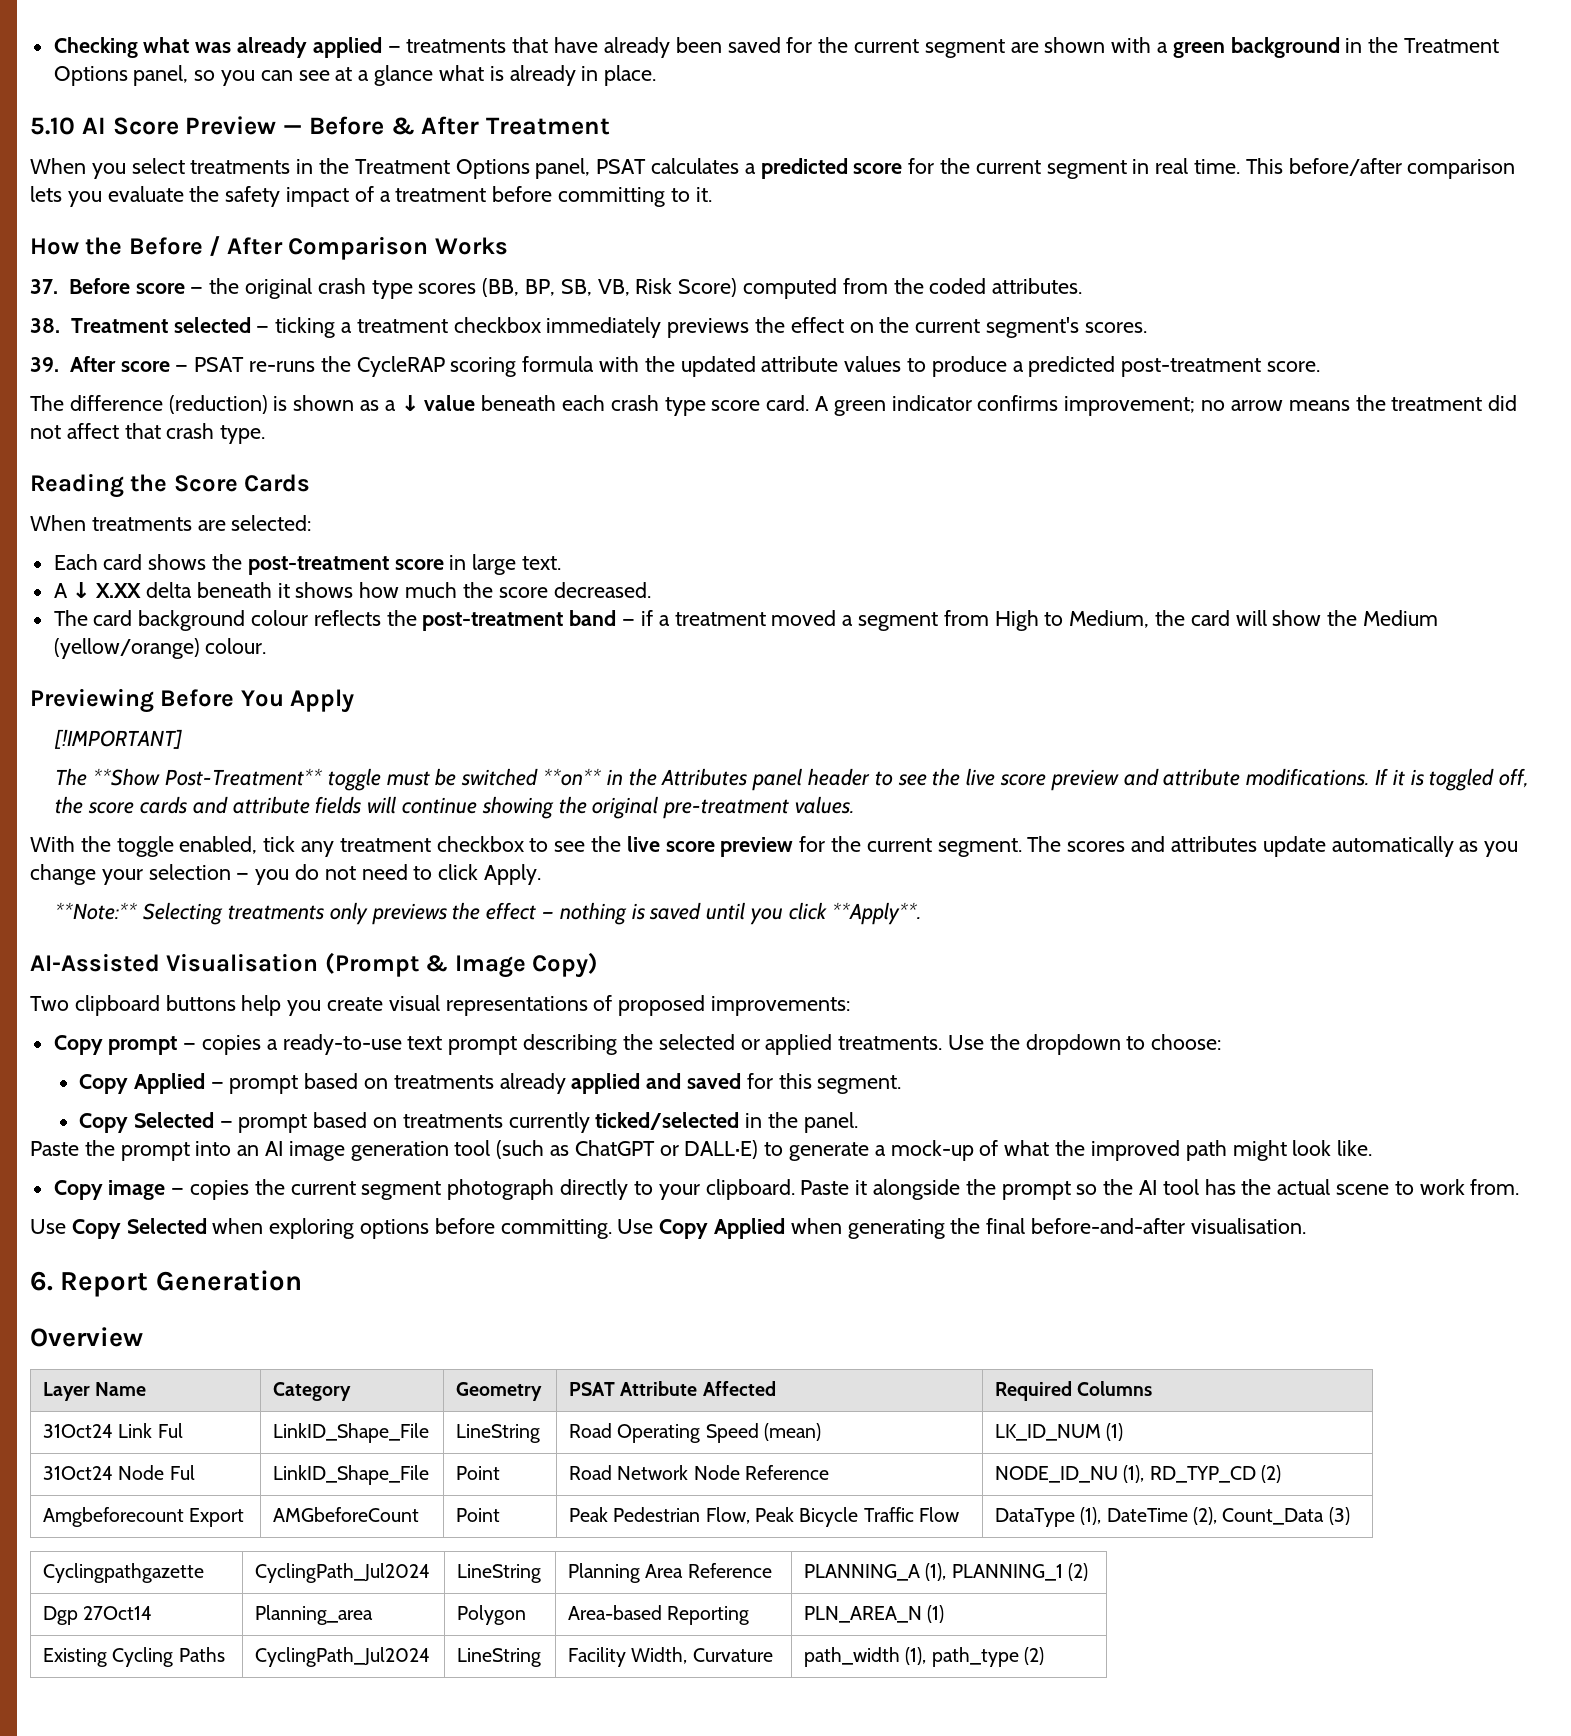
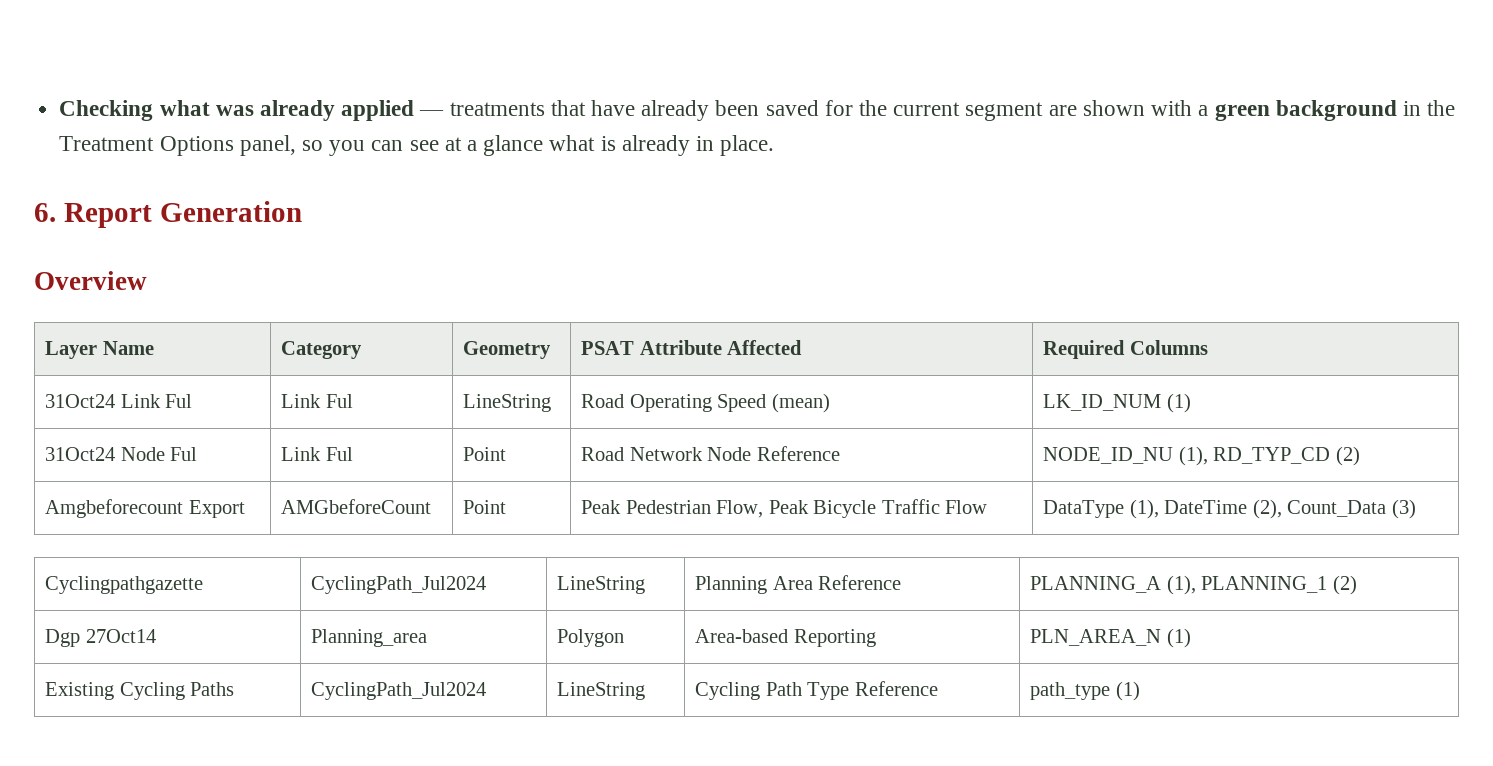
- 5.10 AI Score Preview — Before & After Treatment
- When you select treatments in the Treatment Options panel, PSAT calculates a predicted score for the current segment in real time. This before/after comparison lets you evaluate the safety impact of a treatment before committing to it.
- How the Before / After Comparison Works
- 37. Before score — the original crash type scores (BB, BP, SB, VB, Risk Score) computed from the coded attributes.
- 38. Treatment selected — ticking a treatment checkbox immediately previews the effect on the current segment's scores.
- 39. After score — PSAT re-runs the CycleRAP scoring formula with the updated attribute values to produce a predicted post-treatment score.
- The difference (reduction) is shown as a ↓ value beneath each crash type score card. A green indicator confirms improvement; no arrow means the treatment did not affect that crash type.
- Reading the Score Cards
- When treatments are selected:
- Each card shows the post-treatment score in large text.
- A ↓ X.XX delta beneath it shows how much the score decreased.
- The card background colour reflects the post-treatment band — if a treatment moved a segment from High to Medium, the card will show the Medium (yellow/orange) colour.
- Previewing Before You Apply
- [!IMPORTANT]
- The **Show Post-Treatment** toggle must be switched **on** in the Attributes panel header to see the live score preview and attribute modifications. If it is toggled off, the score cards and attribute fields will continue showing the original pre-treatment values.
- With the toggle enabled, tick any treatment checkbox to see the live score preview for the current segment. The scores and attributes update automatically as you change your selection — you do not need to click Apply.
- **Note:** Selecting treatments only previews the effect — nothing is saved until you click **Apply**.
- AI-Assisted Visualisation (Prompt & Image Copy)
- Two clipboard buttons help you create visual representations of proposed improvements:
- Copy prompt — copies a ready-to-use text prompt describing the selected or applied treatments. Use the dropdown to choose:
- Copy Applied — prompt based on treatments already applied and saved for this segment.
- Copy Selected — prompt based on treatments currently ticked/selected in the panel.
- Paste the prompt into an AI image generation tool (such as ChatGPT or DALL·E) to generate a mock-up of what the improved path might look like.
- Copy image — copies the current segment photograph directly to your clipboard. Paste it alongside the prompt so the AI tool has the actual scene to work from.
- Use Copy Selected when exploring options before committing. Use Copy Applied when generating the final before-and-after visualisation.
- 31Oct24 Link Ful | LinkID_Shape_File | LineString | Road Operating Speed (mean) | LK_ID_NUM (1)
+ 31Oct24 Link Ful | Link Ful | LineString | Road Operating Speed (mean) | LK_ID_NUM (1)
- 31Oct24 Node Ful | LinkID_Shape_File | Point | Road Network Node Reference | NODE_ID_NU (1), RD_TYP_CD (2)
+ 31Oct24 Node Ful | Link Ful | Point | Road Network Node Reference | NODE_ID_NU (1), RD_TYP_CD (2)
- Existing Cycling Paths | CyclingPath_Jul2024 | LineString | Facility Width, Curvature | path_width (1), path_type (2)
+ Existing Cycling Paths | CyclingPath_Jul2024 | LineString | Cycling Path Type Reference | path_type (1)

